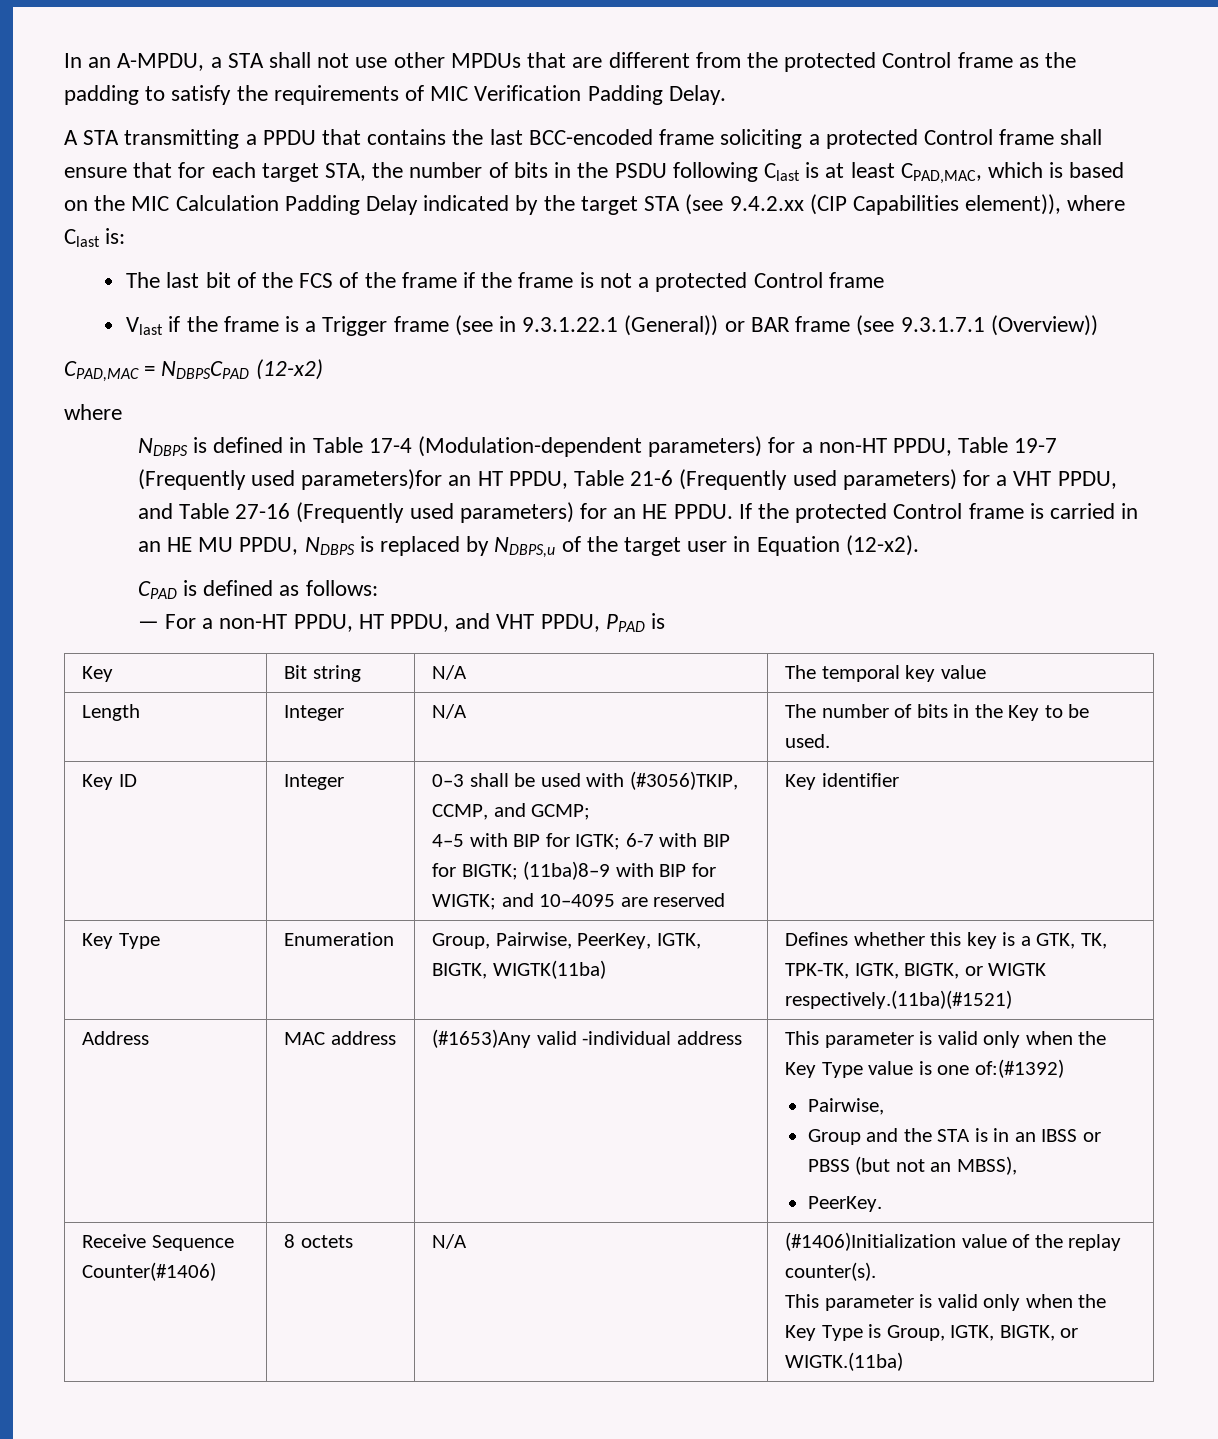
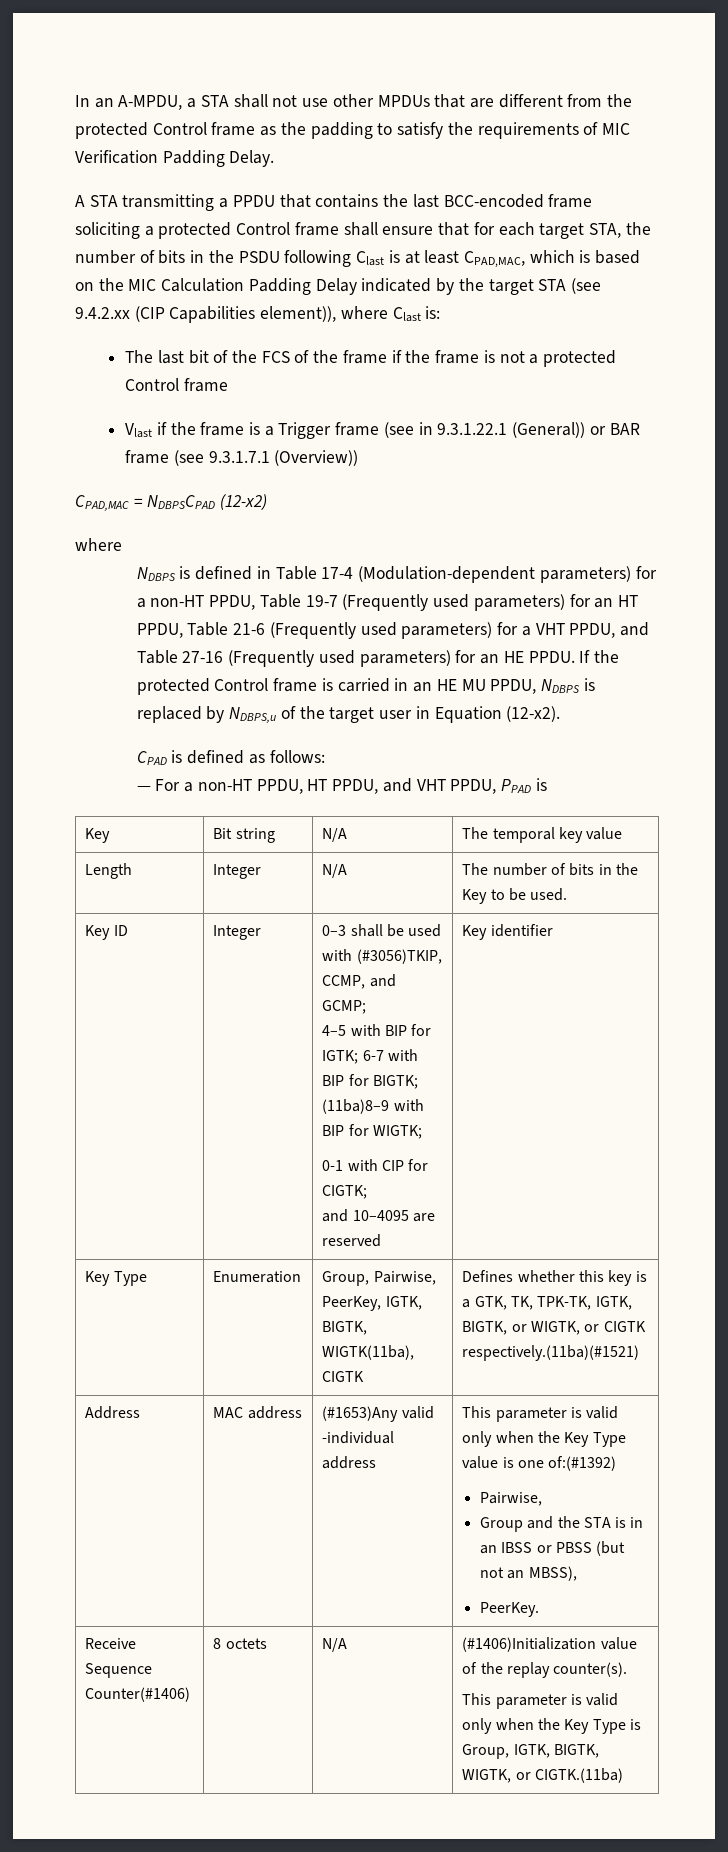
- NDBPS is defined in Table 17-4 (Modulation-dependent parameters) for a non-HT PPDU, Table 19-7 (Frequently used parameters)for an HT PPDU, Table 21-6 (Frequently used parameters) for a VHT PPDU, and Table 27-16 (Frequently used parameters) for an HE PPDU.
+ NDBPS is defined in Table 17-4 (Modulation-dependent parameters) for a non-HT PPDU, Table 19-7 (Frequently used parameters) for an HT PPDU, Table 21-6 (Frequently used parameters) for a VHT PPDU, and Table 27-16 (Frequently used parameters) for an HE PPDU.
  Key ID | Integer | 0–3 shall be used with (#3056)TKIP, CCMP, and GCMP;
- 4–5 with BIP for IGTK; 6-7 with BIP for BIGTK; (11ba)8–9 with BIP for WIGTK; and 10–4095 are reserved | Key identifier
+ 4–5 with BIP for IGTK; 6-7 with BIP for BIGTK; (11ba)8–9 with BIP for WIGTK;
+ 0-1 with CIP for CIGTK;
+ and 10–4095 are reserved | Key identifier
- Key Type | Enumeration | Group, Pairwise, PeerKey, IGTK, BIGTK, WIGTK(11ba) | Defines whether this key is a GTK, TK, TPK-TK, IGTK, BIGTK, or WIGTK respectively.(11ba)(#1521)
+ Key Type | Enumeration | Group, Pairwise, PeerKey, IGTK, BIGTK, WIGTK(11ba), CIGTK | Defines whether this key is a GTK, TK, TPK-TK, IGTK, BIGTK, or WIGTK, or CIGTK respectively.(11ba)(#1521)
  Receive Sequence Counter(#1406) | 8 octets | N/A | (#1406)Initialization value of the replay counter(s).
- This parameter is valid only when the Key Type is Group, IGTK, BIGTK, or WIGTK.(11ba)
+ This parameter is valid only when the Key Type is Group, IGTK, BIGTK, WIGTK, or CIGTK.(11ba)

